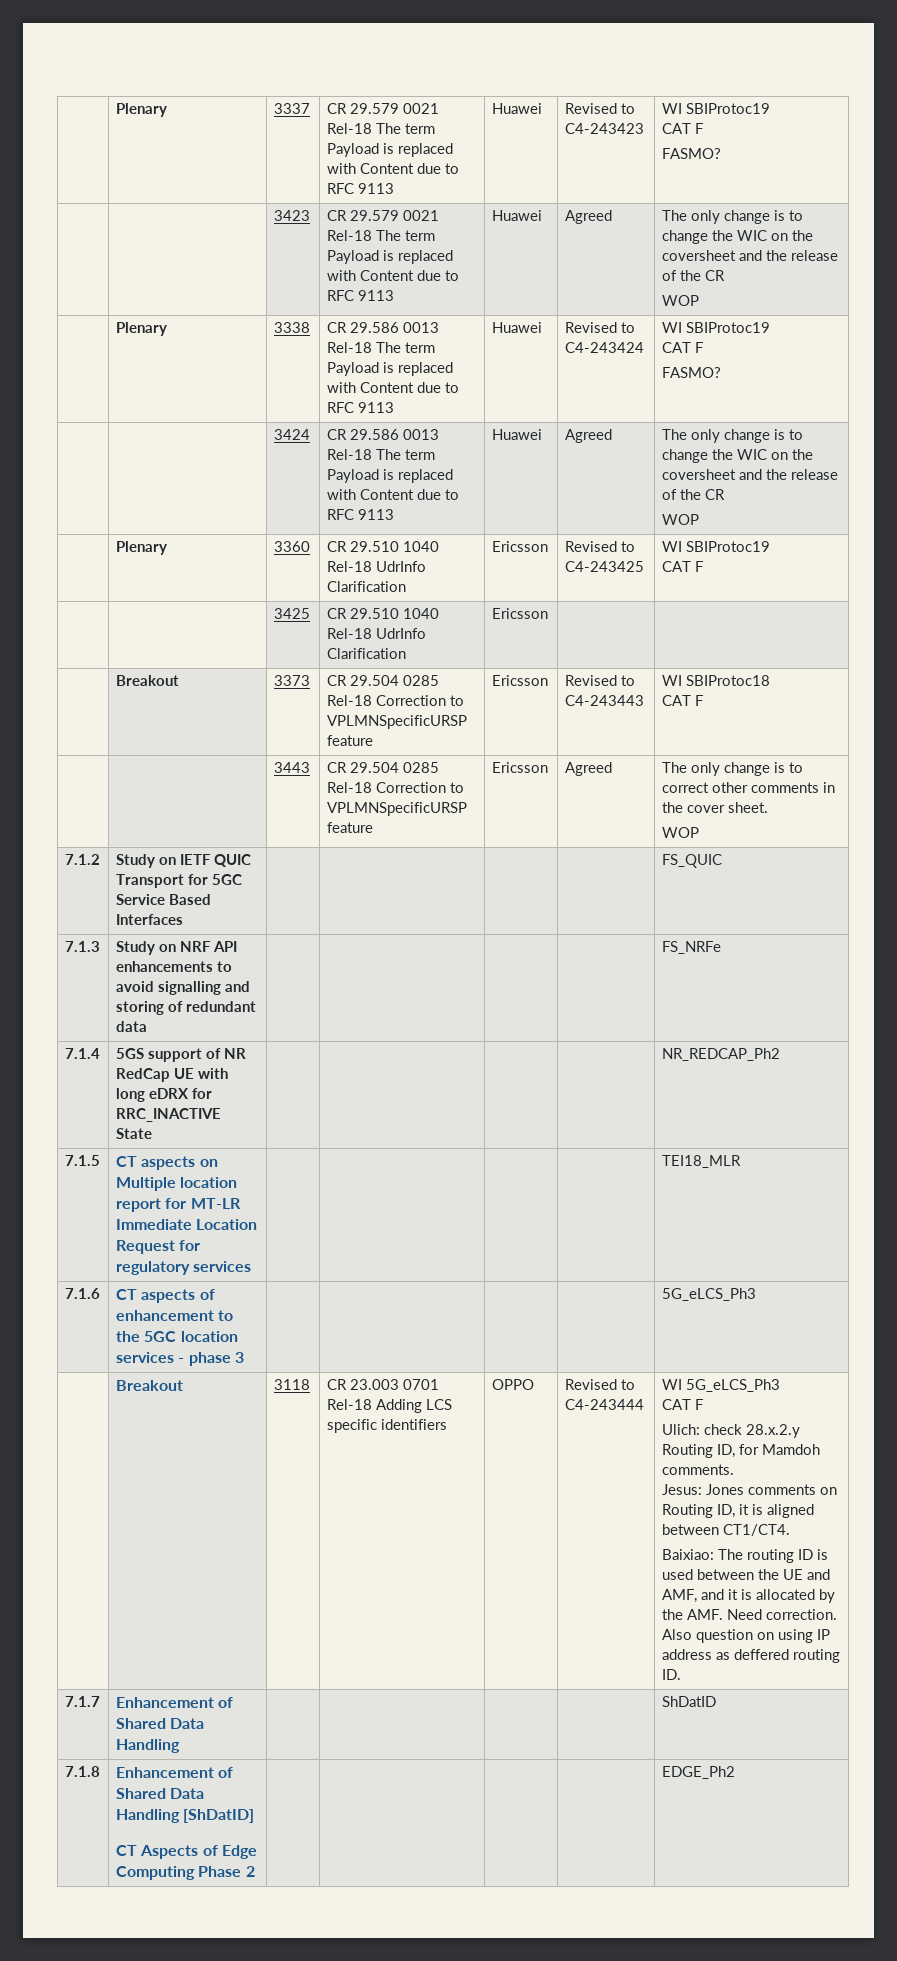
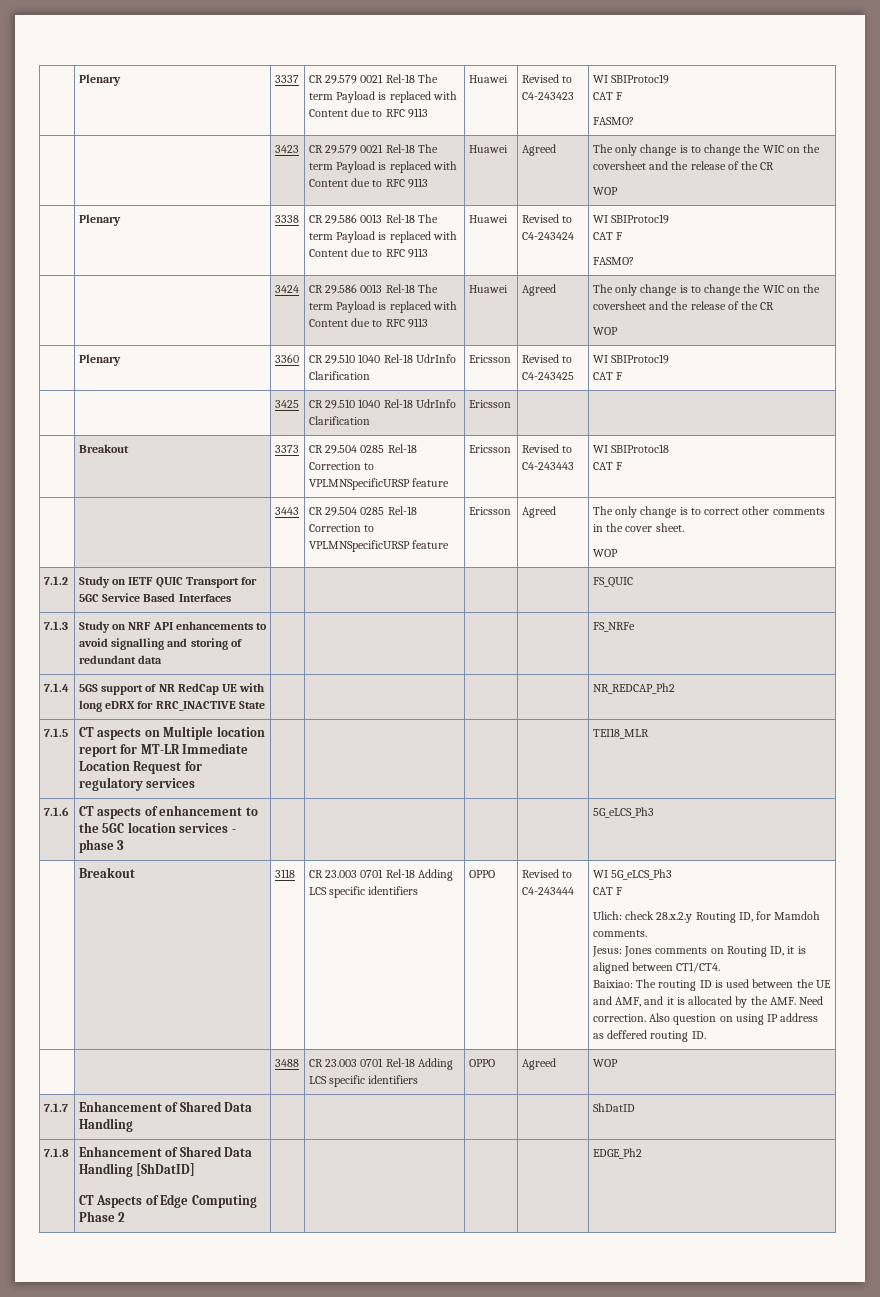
+ | | 3488 | CR 23.003 0701 Rel-18 Adding LCS specific identifiers | OPPO | Agreed | WOP

